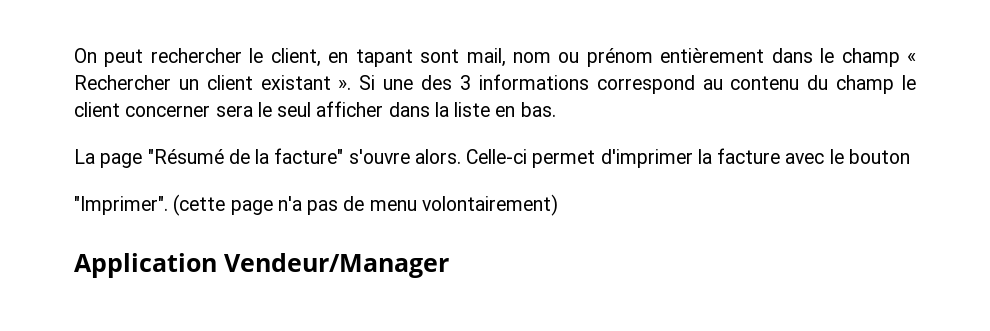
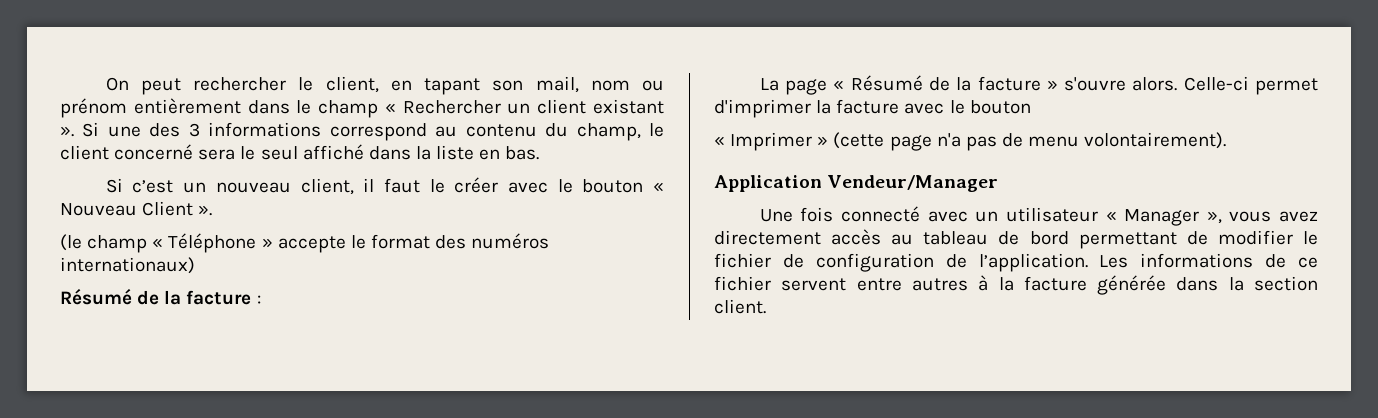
- On peut rechercher le client, en tapant sont mail, nom ou prénom entièrement dans le champ « Rechercher un client existant ».
+ On peut rechercher le client, en tapant son mail, nom ou prénom entièrement dans le champ « Rechercher un client existant ».
- Si une des 3 informations correspond au contenu du champ le client concerner sera le seul afficher dans la liste en bas.
+ Si une des 3 informations correspond au contenu du champ, le client concerné sera le seul affiché dans la liste en bas.
- La page "Résumé de la facture" s'ouvre alors.
+ Si c’est un nouveau client, il faut le créer avec le bouton « Nouveau Client ».
+ (le champ « Téléphone » accepte le format des numéros internationaux)
+ Résumé de la facture :
+ La page « Résumé de la facture » s'ouvre alors.
- "Imprimer". (cette page n'a pas de menu volontairement)
+ « Imprimer » (cette page n'a pas de menu volontairement).
+ Une fois connecté avec un utilisateur « Manager », vous avez directement accès au tableau de bord permettant de modifier le fichier de configuration de l’application. Les informations de ce fichier servent entre autres à la facture générée dans la section client.

